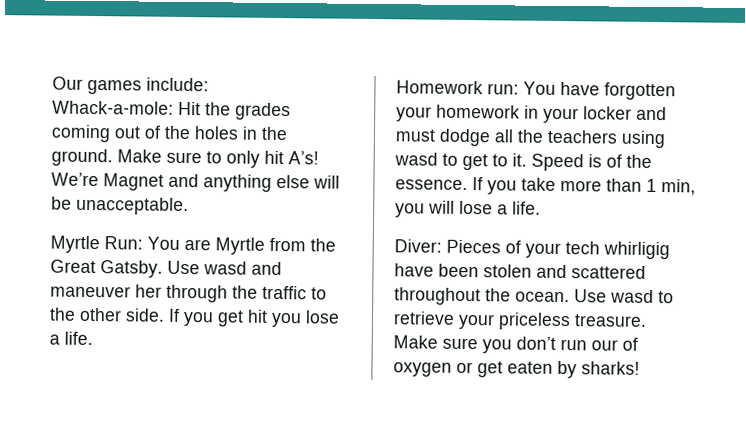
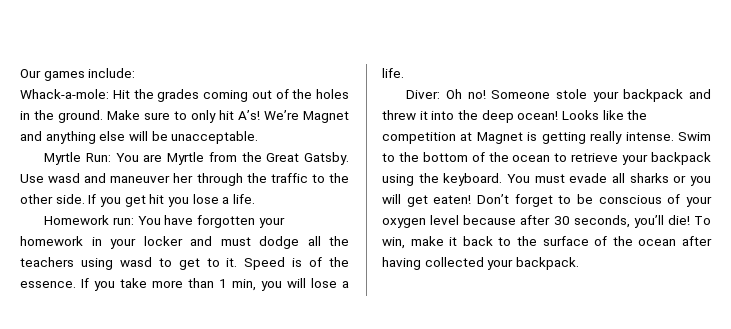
- Diver: Pieces of your tech whirligig have been stolen and scattered throughout the ocean. Use wasd to retrieve your priceless treasure. Make sure you don’t run our of oxygen or get eaten by sharks!
+ Diver: Oh no! Someone stole your backpack and threw it into the deep ocean! Looks like the competition at Magnet is getting really intense. Swim to the bottom of the ocean to retrieve your backpack using the keyboard. You must evade all sharks or you will get eaten! Don’t forget to be conscious of your oxygen level because after 30 seconds, you’ll die! To win, make it back to the surface of the ocean after having collected your backpack.

